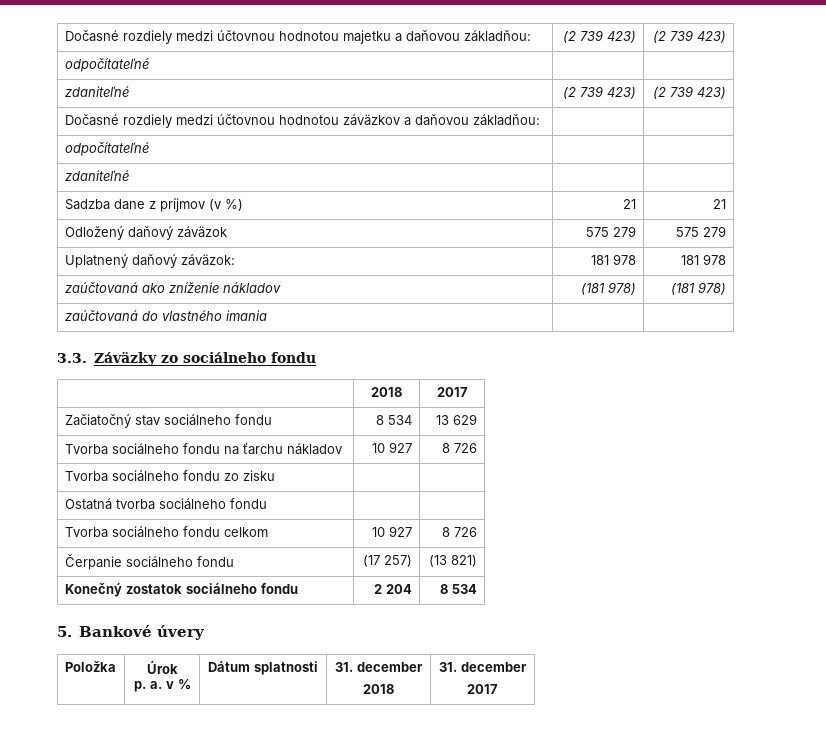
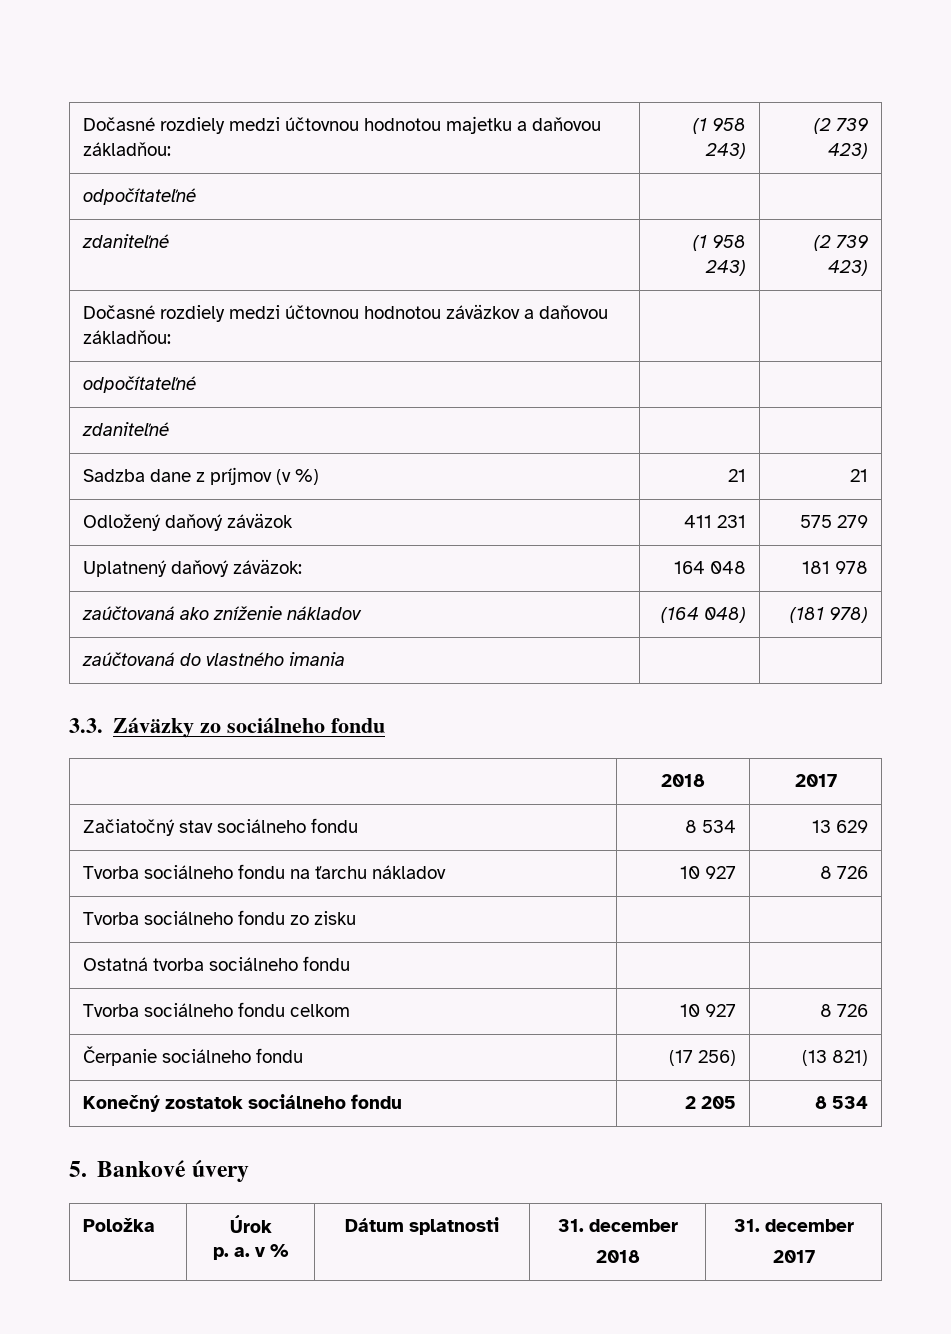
- Dočasné rozdiely medzi účtovnou hodnotou majetku a daňovou základňou: | (2 739 423) | (2 739 423)
+ Dočasné rozdiely medzi účtovnou hodnotou majetku a daňovou základňou: | (1 958 243) | (2 739 423)
- zdaniteľné | (2 739 423) | (2 739 423)
+ zdaniteľné | (1 958 243) | (2 739 423)
- Odložený daňový záväzok | 575 279 | 575 279
+ Odložený daňový záväzok | 411 231 | 575 279
- Uplatnený daňový záväzok: | 181 978 | 181 978
+ Uplatnený daňový záväzok: | 164 048 | 181 978
- zaúčtovaná ako zníženie nákladov | (181 978) | (181 978)
+ zaúčtovaná ako zníženie nákladov | (164 048) | (181 978)
- Čerpanie sociálneho fondu | (17 257) | (13 821)
+ Čerpanie sociálneho fondu | (17 256) | (13 821)
- Konečný zostatok sociálneho fondu | 2 204 | 8 534
+ Konečný zostatok sociálneho fondu | 2 205 | 8 534

